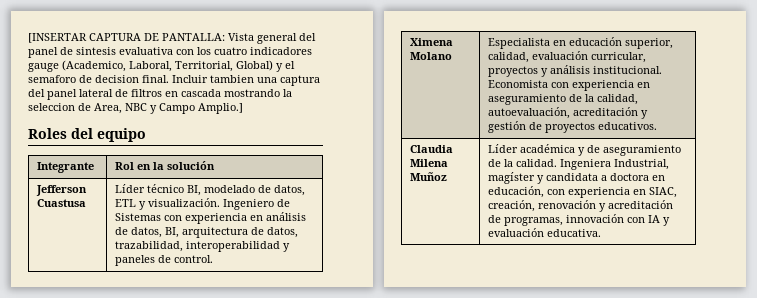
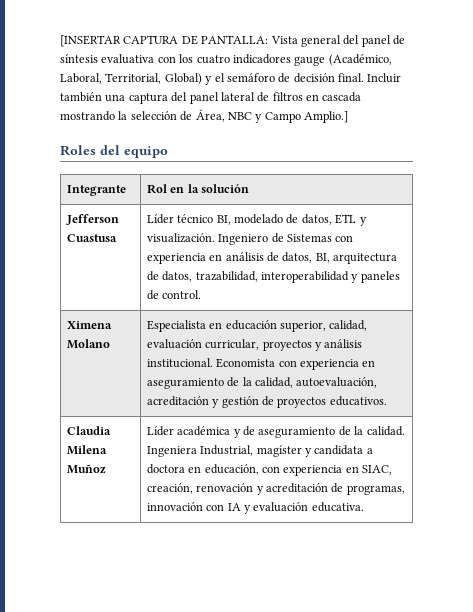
- [INSERTAR CAPTURA DE PANTALLA: Vista general del panel de sintesis evaluativa con los cuatro indicadores gauge (Academico, Laboral, Territorial, Global) y el semaforo de decision final.
+ [INSERTAR CAPTURA DE PANTALLA: Vista general del panel de síntesis evaluativa con los cuatro indicadores gauge (Académico, Laboral, Territorial, Global) y el semáforo de decisión final.
- Incluir tambien una captura del panel lateral de filtros en cascada mostrando la seleccion de Area, NBC y Campo Amplio.]
+ Incluir también una captura del panel lateral de filtros en cascada mostrando la selección de Área, NBC y Campo Amplio.]

